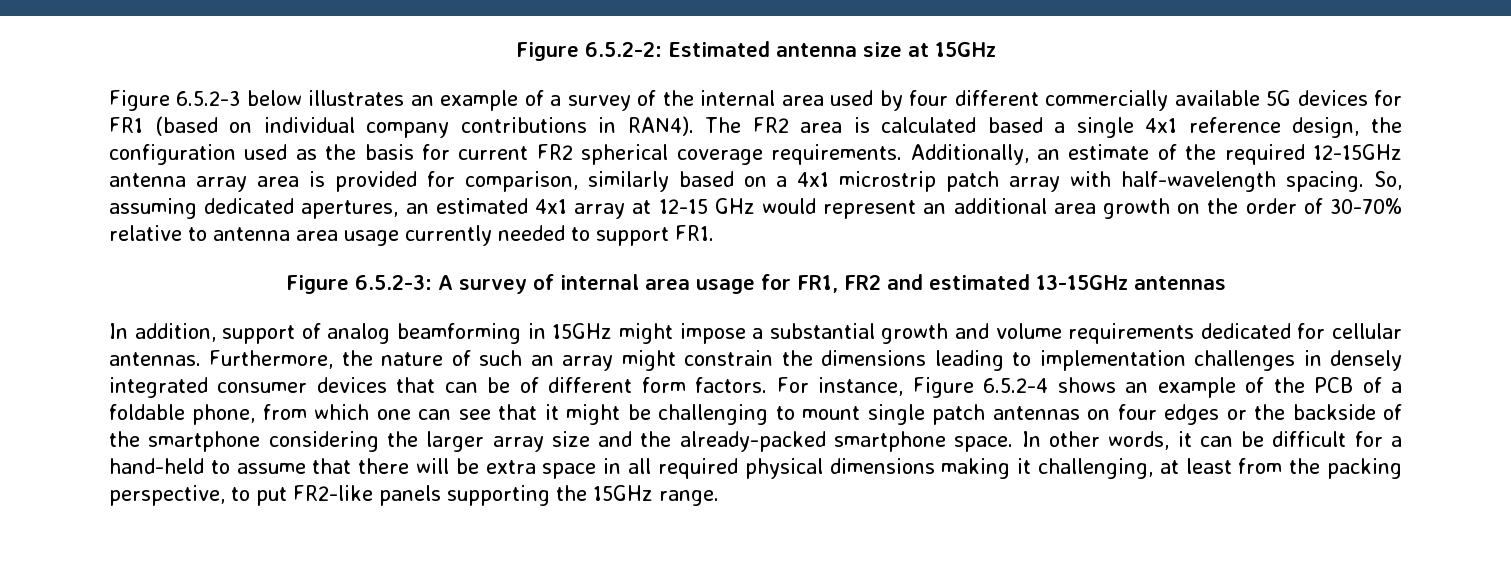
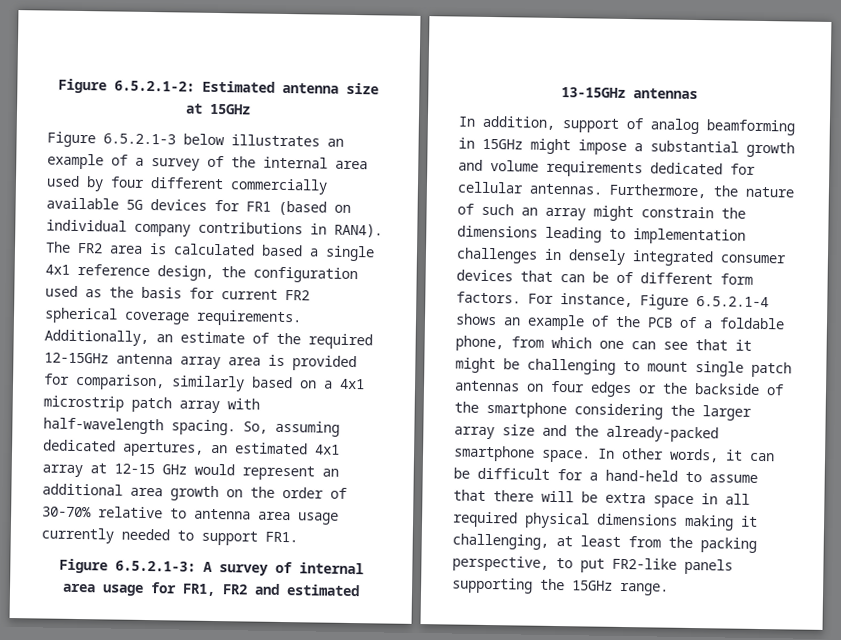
- Figure 6.5.2-2: Estimated antenna size at 15GHz
+ Figure 6.5.2.1-2: Estimated antenna size at 15GHz
- Figure 6.5.2-3 below illustrates an example of a survey of the internal area used by four different commercially available 5G devices for FR1 (based on individual company contributions in RAN4).
+ Figure 6.5.2.1-3 below illustrates an example of a survey of the internal area used by four different commercially available 5G devices for FR1 (based on individual company contributions in RAN4).
- Figure 6.5.2-3: A survey of internal area usage for FR1, FR2 and estimated 13-15GHz antennas
+ Figure 6.5.2.1-3: A survey of internal area usage for FR1, FR2 and estimated 13-15GHz antennas
- For instance, Figure 6.5.2-4 shows an example of the PCB of a foldable phone, from which one can see that it might be challenging to mount single patch antennas on four edges or the backside of the smartphone considering the larger array size and the already-packed smartphone space.
+ For instance, Figure 6.5.2.1-4 shows an example of the PCB of a foldable phone, from which one can see that it might be challenging to mount single patch antennas on four edges or the backside of the smartphone considering the larger array size and the already-packed smartphone space.

